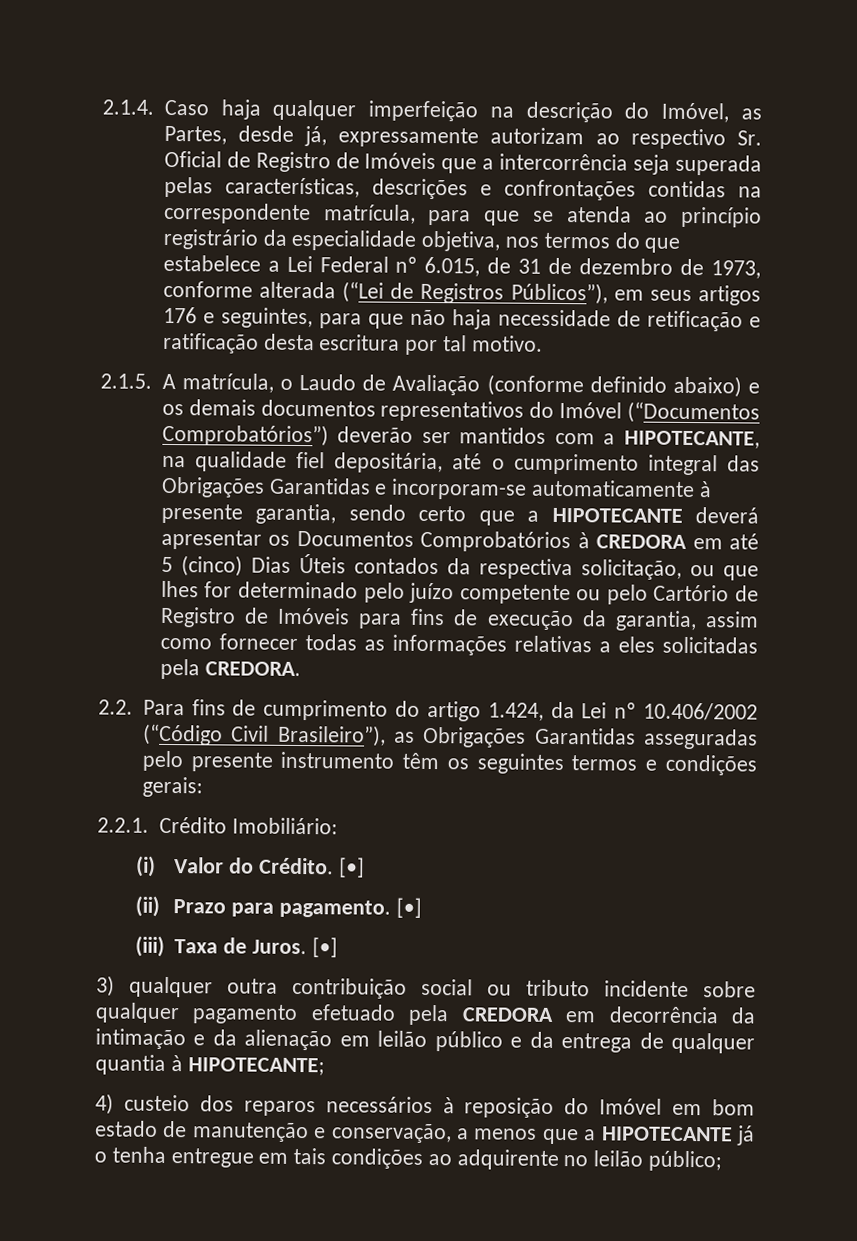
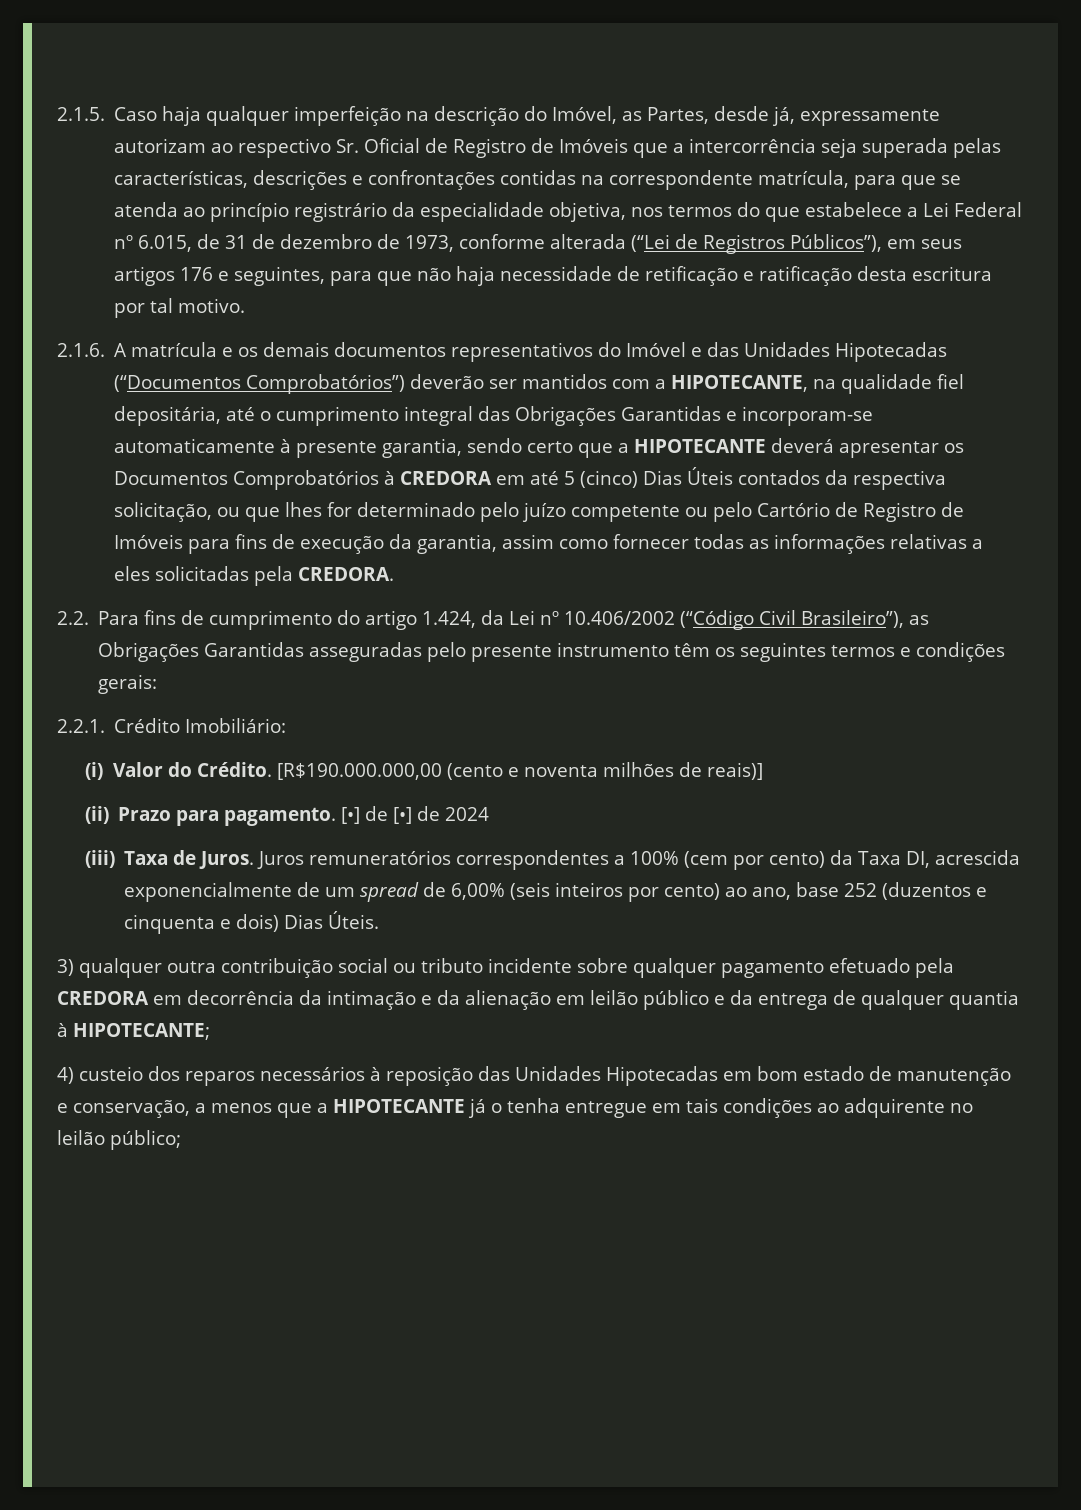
- 2.1.4. Caso haja qualquer imperfeição na descrição do Imóvel, as Partes, desde já, expressamente autorizam ao respectivo Sr. Oficial de Registro de Imóveis que a intercorrência seja superada pelas características, descrições e confrontações contidas na correspondente matrícula, para que se atenda ao princípio registrário da especialidade objetiva, nos termos do que estabelece a Lei Federal nº 6.015, de 31 de dezembro de 1973, conforme alterada (“Lei de Registros Públicos”), em seus artigos 176 e seguintes, para que não haja necessidade de retificação e ratificação desta escritura por tal motivo.
+ 2.1.5. Caso haja qualquer imperfeição na descrição do Imóvel, as Partes, desde já, expressamente autorizam ao respectivo Sr. Oficial de Registro de Imóveis que a intercorrência seja superada pelas características, descrições e confrontações contidas na correspondente matrícula, para que se atenda ao princípio registrário da especialidade objetiva, nos termos do que estabelece a Lei Federal nº 6.015, de 31 de dezembro de 1973, conforme alterada (“Lei de Registros Públicos”), em seus artigos 176 e seguintes, para que não haja necessidade de retificação e ratificação desta escritura por tal motivo.
- 2.1.5. A matrícula, o Laudo de Avaliação (conforme definido abaixo) e os demais documentos representativos do Imóvel (“Documentos Comprobatórios”) deverão ser mantidos com a HIPOTECANTE, na qualidade fiel depositária, até o cumprimento integral das Obrigações Garantidas e incorporam-se automaticamente à presente garantia, sendo certo que a HIPOTECANTE deverá apresentar os Documentos Comprobatórios à CREDORA em até 5 (cinco) Dias Úteis contados da respectiva solicitação, ou que lhes for determinado pelo juízo competente ou pelo Cartório de Registro de Imóveis para fins de execução da garantia, assim como fornecer todas as informações relativas a eles solicitadas pela CREDORA.
+ 2.1.6. A matrícula e os demais documentos representativos do Imóvel e das Unidades Hipotecadas (“Documentos Comprobatórios”) deverão ser mantidos com a HIPOTECANTE, na qualidade fiel depositária, até o cumprimento integral das Obrigações Garantidas e incorporam-se automaticamente à presente garantia, sendo certo que a HIPOTECANTE deverá apresentar os Documentos Comprobatórios à CREDORA em até 5 (cinco) Dias Úteis contados da respectiva solicitação, ou que lhes for determinado pelo juízo competente ou pelo Cartório de Registro de Imóveis para fins de execução da garantia, assim como fornecer todas as informações relativas a eles solicitadas pela CREDORA.
- (i) Valor do Crédito. [•]
+ (i) Valor do Crédito. [R$190.000.000,00 (cento e noventa milhões de reais)]
- (ii) Prazo para pagamento. [•]
+ (ii) Prazo para pagamento. [•] de [•] de 2024
- (iii) Taxa de Juros. [•]
+ (iii) Taxa de Juros. Juros remuneratórios correspondentes a 100% (cem por cento) da Taxa DI, acrescida exponencialmente de um spread de 6,00% (seis inteiros por cento) ao ano, base 252 (duzentos e cinquenta e dois) Dias Úteis.
- 4) custeio dos reparos necessários à reposição do Imóvel em bom estado de manutenção e conservação, a menos que a HIPOTECANTE já o tenha entregue em tais condições ao adquirente no leilão público;
+ 4) custeio dos reparos necessários à reposição das Unidades Hipotecadas em bom estado de manutenção e conservação, a menos que a HIPOTECANTE já o tenha entregue em tais condições ao adquirente no leilão público;

